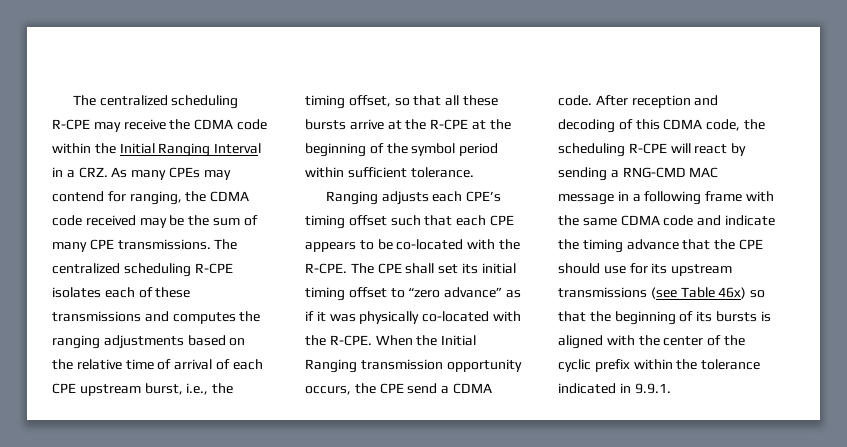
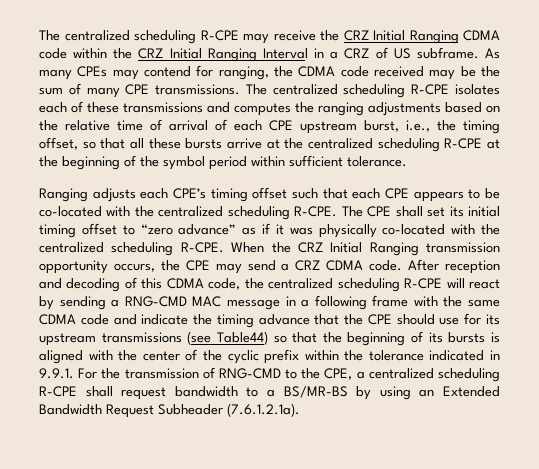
- The centralized scheduling R-CPE may receive the CDMA code within the Initial Ranging Interval in a CRZ. As many CPEs may contend for ranging, the CDMA code received may be the sum of many CPE transmissions.
+ The centralized scheduling R-CPE may receive the CRZ Initial Ranging CDMA code within the CRZ Initial Ranging Interval in a CRZ of US subframe. As many CPEs may contend for ranging, the CDMA code received may be the sum of many CPE transmissions.
- The centralized scheduling R-CPE isolates each of these transmissions and computes the ranging adjustments based on the relative time of arrival of each CPE upstream burst, i.e., the timing offset, so that all these bursts arrive at the R-CPE at the beginning of the symbol period within sufficient tolerance.
+ The centralized scheduling R-CPE isolates each of these transmissions and computes the ranging adjustments based on the relative time of arrival of each CPE upstream burst, i.e., the timing offset, so that all these bursts arrive at the centralized scheduling R-CPE at the beginning of the symbol period within sufficient tolerance.
- Ranging adjusts each CPE’s timing offset such that each CPE appears to be co-located with the R-CPE.
+ Ranging adjusts each CPE’s timing offset such that each CPE appears to be co-located with the centralized scheduling R-CPE.
- The CPE shall set its initial timing offset to “zero advance” as if it was physically co-located with the R-CPE.
+ The CPE shall set its initial timing offset to “zero advance” as if it was physically co-located with the centralized scheduling R-CPE.
- When the Initial Ranging transmission opportunity occurs, the CPE send a CDMA code.
+ When the CRZ Initial Ranging transmission opportunity occurs, the CPE may send a CRZ CDMA code.
- After reception and decoding of this CDMA code, the scheduling R-CPE will react by sending a RNG-CMD MAC message in a following frame with the same CDMA code and indicate the timing advance that the CPE should use for its upstream transmissions (see Table 46x) so that the beginning of its bursts is aligned with the center of the cyclic prefix within the tolerance indicated in 9.9.1.
+ After reception and decoding of this CDMA code, the centralized scheduling R-CPE will react by sending a RNG-CMD MAC message in a following frame with the same CDMA code and indicate the timing advance that the CPE should use for its upstream transmissions (see Table44) so that the beginning of its bursts is aligned with the center of the cyclic prefix within the tolerance indicated in 9.9.1. For the transmission of RNG-CMD to the CPE, a centralized scheduling R-CPE shall request bandwidth to a BS/MR-BS by using an Extended Bandwidth Request Subheader (7.6.1.2.1a).

